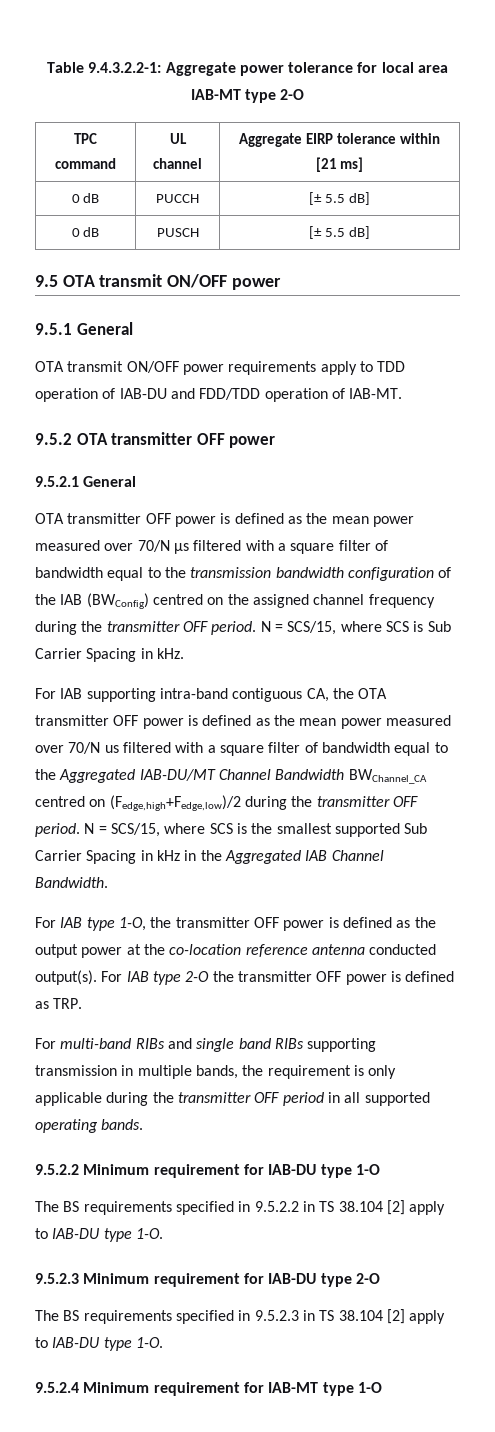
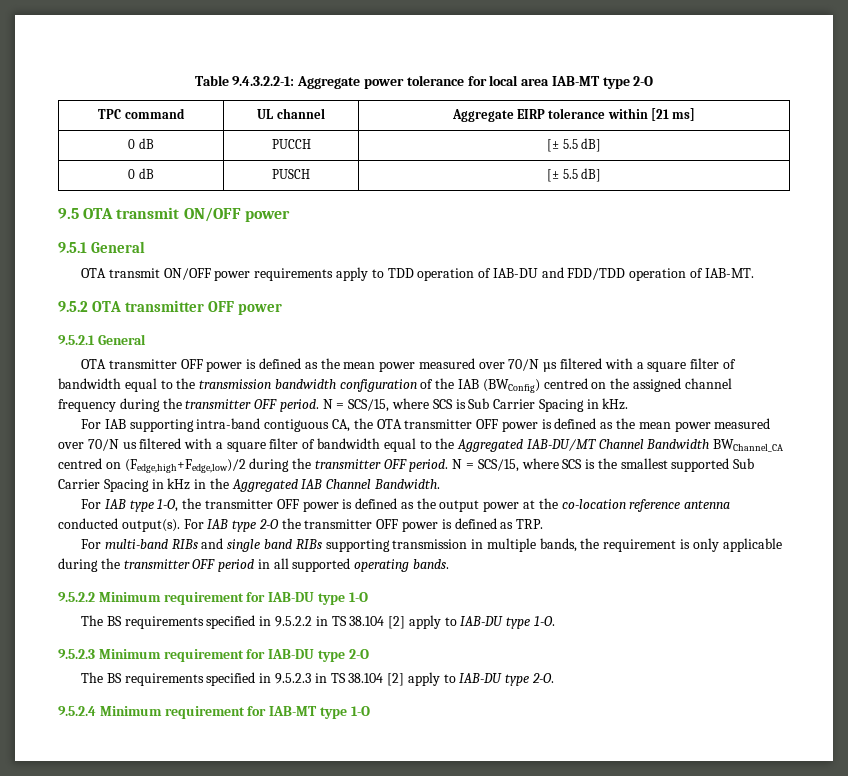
- The BS requirements specified in 9.5.2.3 in TS 38.104 [2] apply to IAB-DU type 1-O.
+ The BS requirements specified in 9.5.2.3 in TS 38.104 [2] apply to IAB-DU type 2-O.

